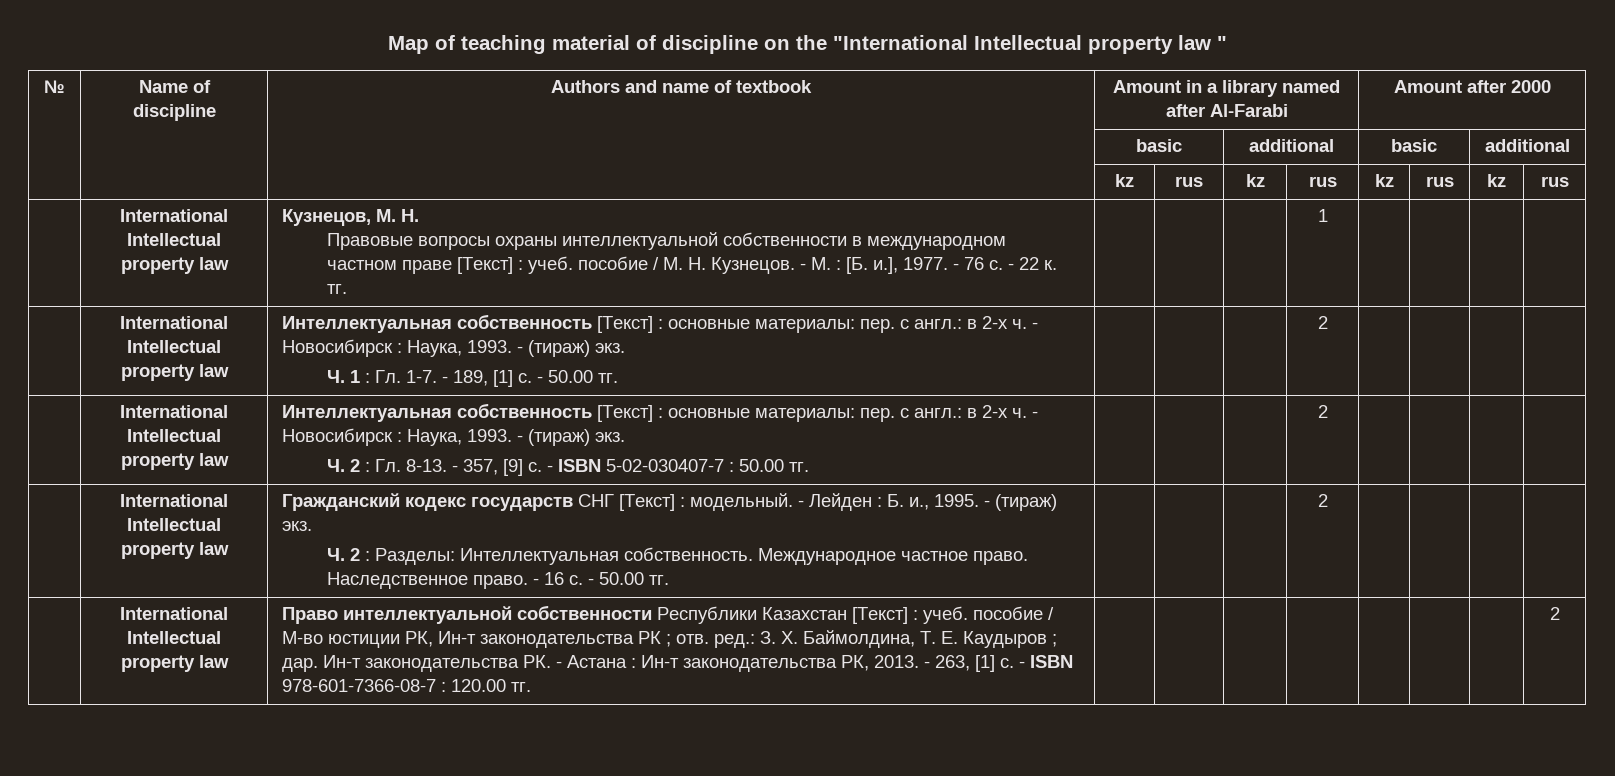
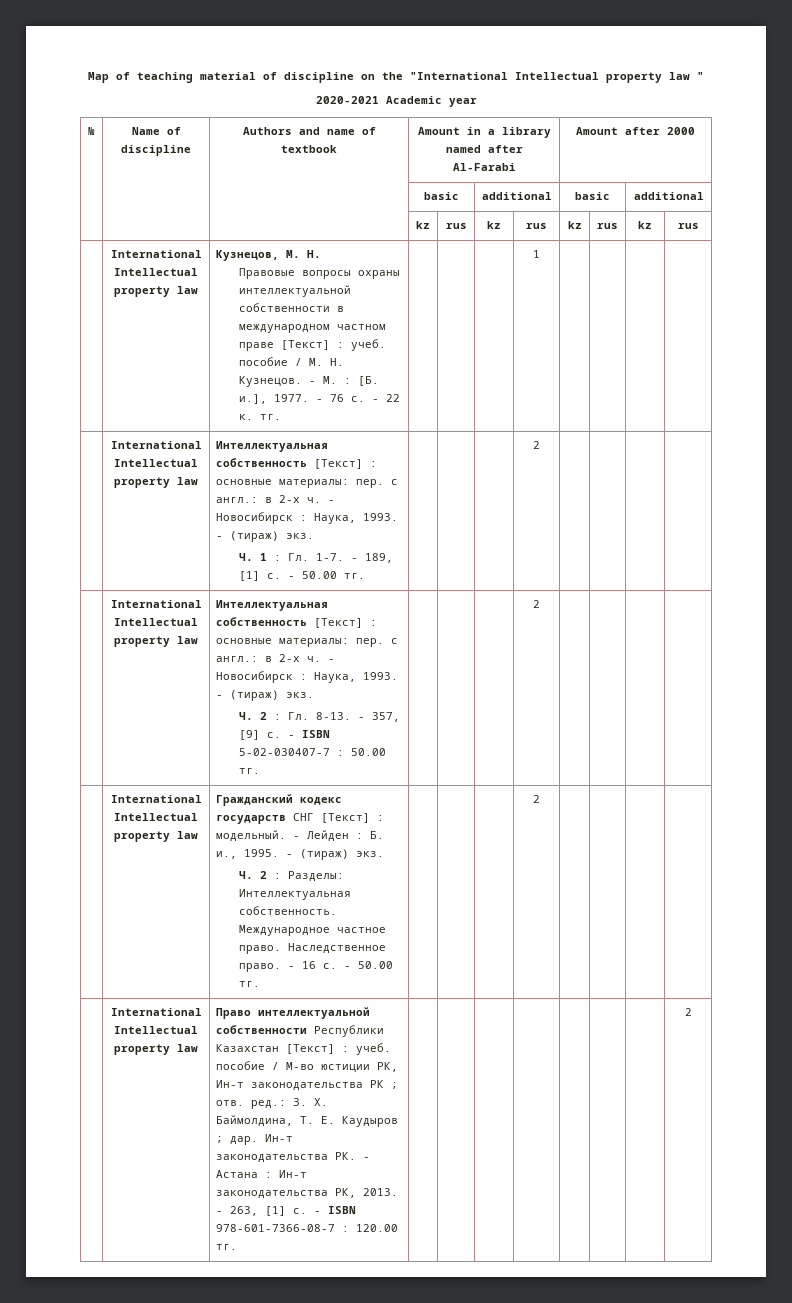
+ 2020-2021 Academic year

